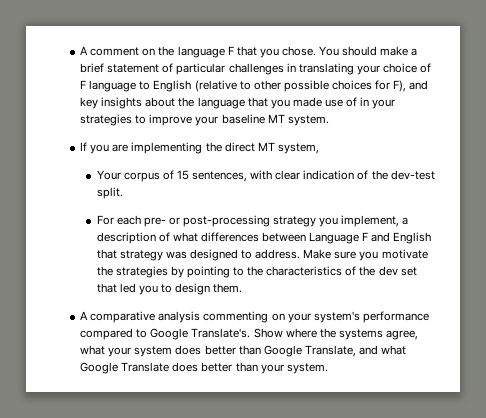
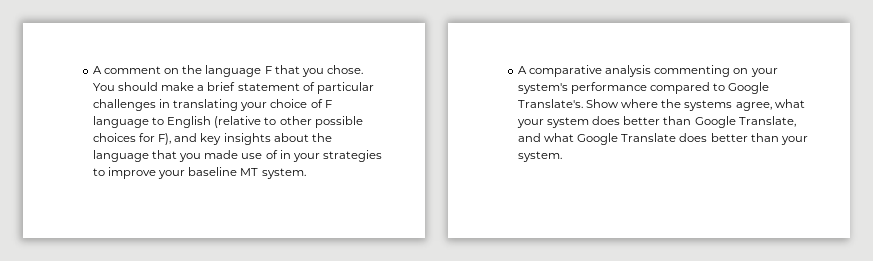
- If you are implementing the direct MT system,
- Your corpus of 15 sentences, with clear indication of the dev-test split.
- For each pre- or post-processing strategy you implement, a description of what differences between Language F and English that strategy was designed to address. Make sure you motivate the strategies by pointing to the characteristics of the dev set that led you to design them.

